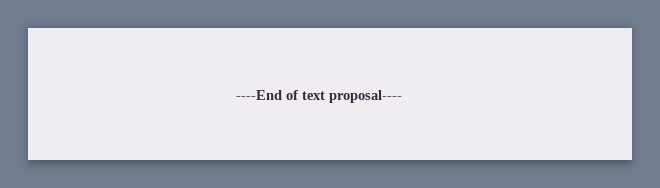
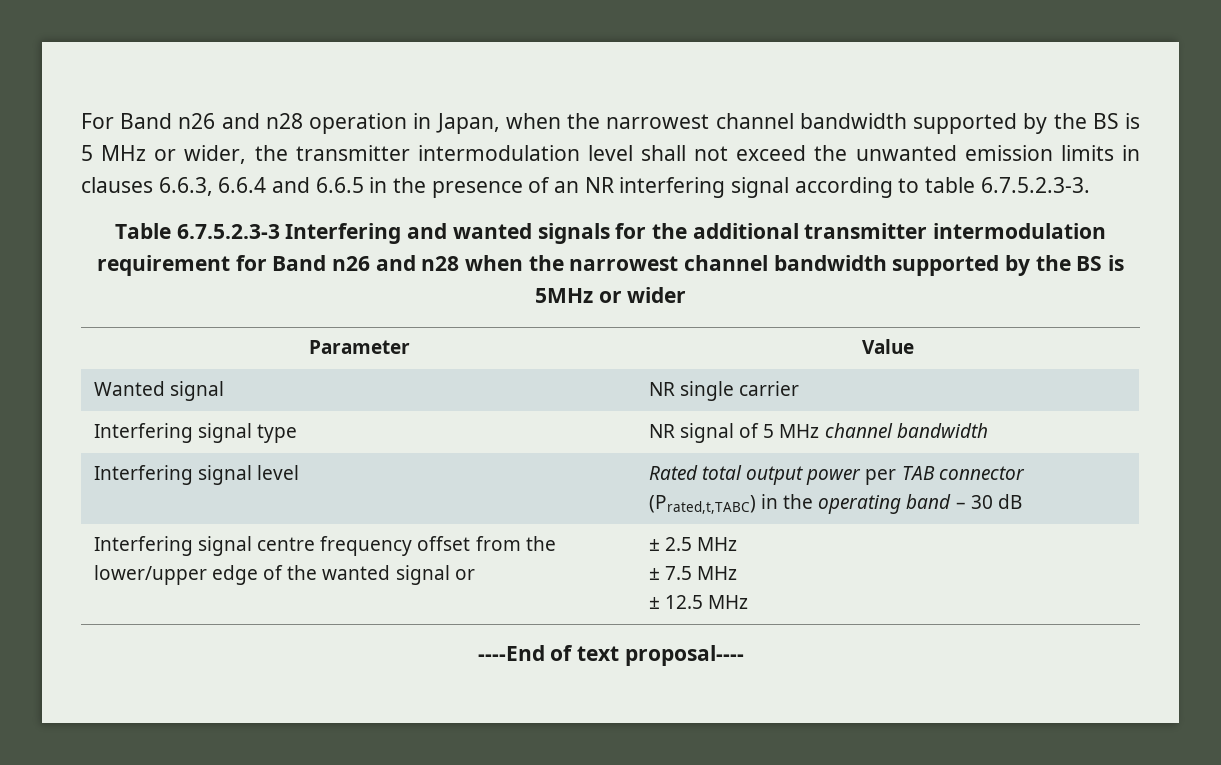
+ For Band n26 and n28 operation in Japan, when the narrowest channel bandwidth supported by the BS is 5 MHz or wider, the transmitter intermodulation level shall not exceed the unwanted emission limits in clauses 6.6.3, 6.6.4 and 6.6.5 in the presence of an NR interfering signal according to table 6.7.5.2.3-3.
+ Table 6.7.5.2.3-3 Interfering and wanted signals for the additional transmitter intermodulation requirement for Band n26 and n28 when the narrowest channel bandwidth supported by the BS is 5MHz or wider
+ Parameter | Value
+ Wanted signal | NR single carrier
+ Interfering signal type | NR signal of 5 MHz channel bandwidth
+ Interfering signal level | Rated total output power per TAB connector (Prated,t,TABC) in the operating band – 30 dB
+ Interfering signal centre frequency offset from the lower/upper edge of the wanted signal or | ± 2.5 MHz
+ ± 7.5 MHz
+ ± 12.5 MHz

